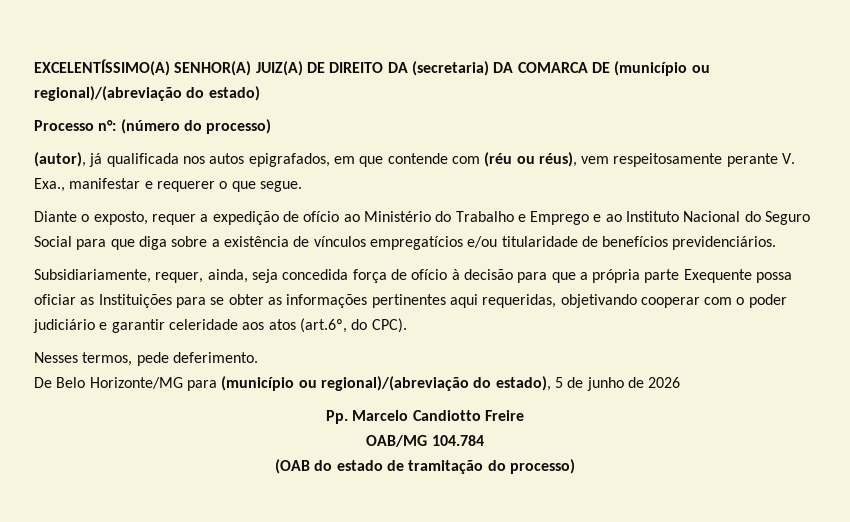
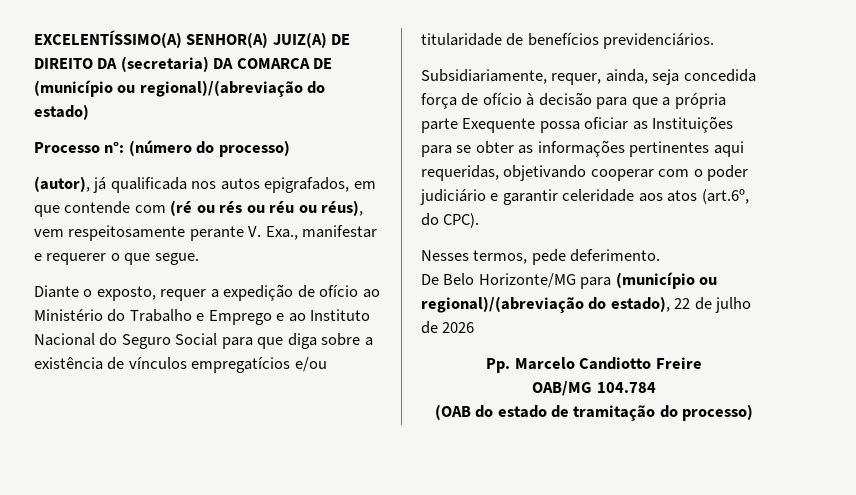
- (autor), já qualificada nos autos epigrafados, em que contende com (réu ou réus), vem respeitosamente perante V. Exa., manifestar e requerer o que segue.
+ (autor), já qualificada nos autos epigrafados, em que contende com (ré ou rés ou réu ou réus), vem respeitosamente perante V. Exa., manifestar e requerer o que segue.
- De Belo Horizonte/MG para (município ou regional)/(abreviação do estado), 5 de junho de 2026
+ De Belo Horizonte/MG para (município ou regional)/(abreviação do estado), 22 de julho de 2026

